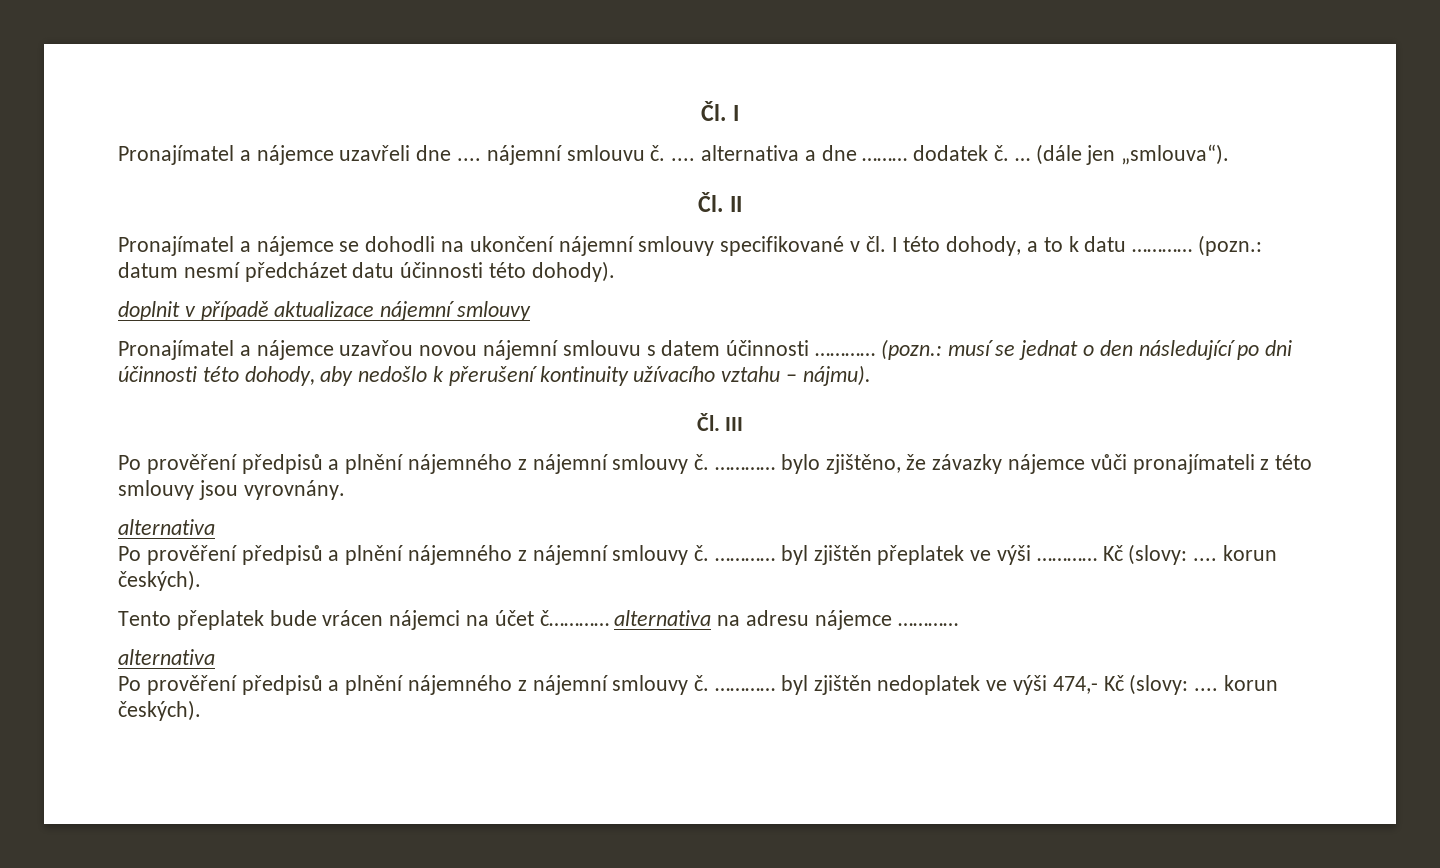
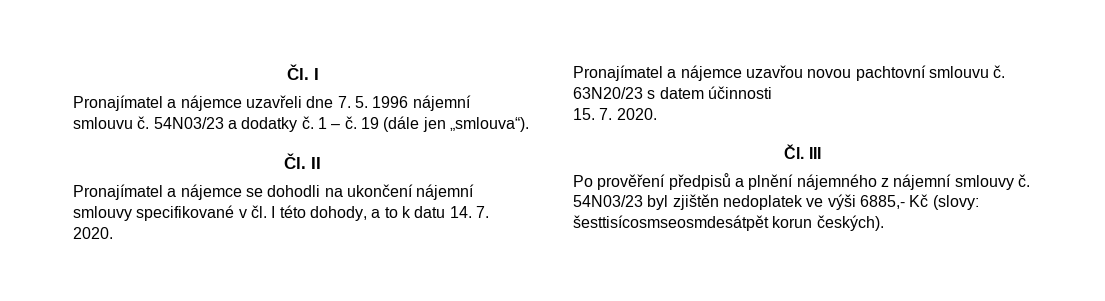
- Pronajímatel a nájemce uzavřeli dne .... nájemní smlouvu č. .... alternativa a dne ……… dodatek č. … (dále jen „smlouva“).
+ Pronajímatel a nájemce uzavřeli dne 7. 5. 1996 nájemní smlouvu č. 54N03/23 a dodatky č. 1 – č. 19 (dále jen „smlouva“).
- Pronajímatel a nájemce se dohodli na ukončení nájemní smlouvy specifikované v čl. I této dohody, a to k datu ………… (pozn.: datum nesmí předcházet datu účinnosti této dohody).
- doplnit v případě aktualizace nájemní smlouvy
+ Pronajímatel a nájemce se dohodli na ukončení nájemní smlouvy specifikované v čl. I této dohody, a to k datu 14. 7. 2020.
- Pronajímatel a nájemce uzavřou novou nájemní smlouvu s datem účinnosti ………… (pozn.: musí se jednat o den následující po dni účinnosti této dohody, aby nedošlo k přerušení kontinuity užívacího vztahu – nájmu).
+ Pronajímatel a nájemce uzavřou novou pachtovní smlouvu č. 63N20/23 s datem účinnosti
+ 15. 7. 2020.
- ………… bylo zjištěno, že závazky nájemce vůči pronajímateli z této smlouvy jsou vyrovnány.
- alternativa
- Po prověření předpisů a plnění nájemného z nájemní smlouvy č. ………… byl zjištěn přeplatek ve výši ………… Kč (slovy: .... korun českých).
- Tento přeplatek bude vrácen nájemci na účet č………… alternativa na adresu nájemce …………
- alternativa
- Po prověření předpisů a plnění nájemného z nájemní smlouvy č. ………… byl zjištěn nedoplatek ve výši 474,- Kč (slovy: .... korun českých).
+ 54N03/23 byl zjištěn nedoplatek ve výši 6885,- Kč (slovy: šesttisícosmseosmdesátpět korun českých).

